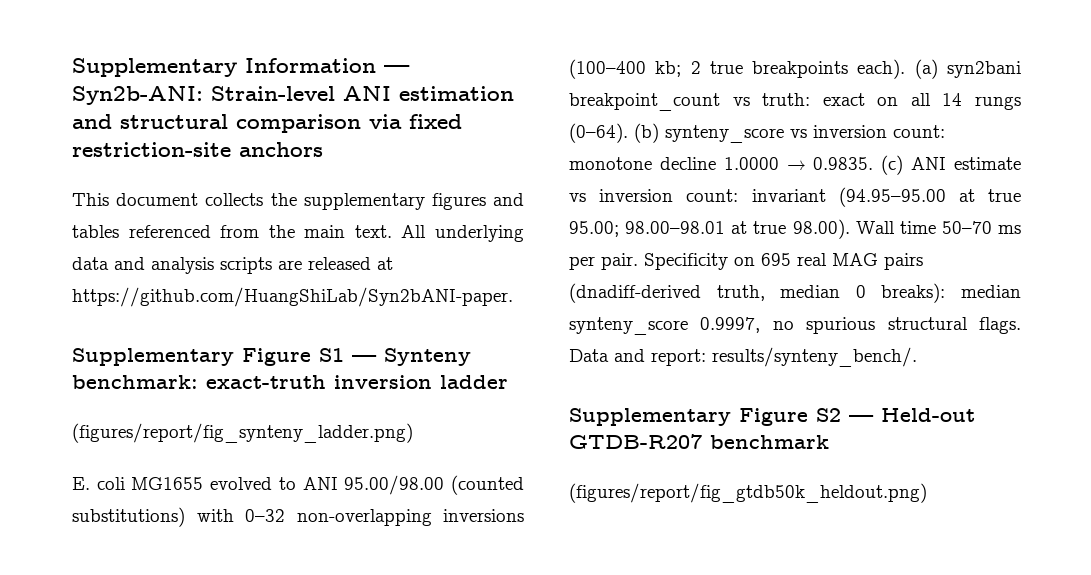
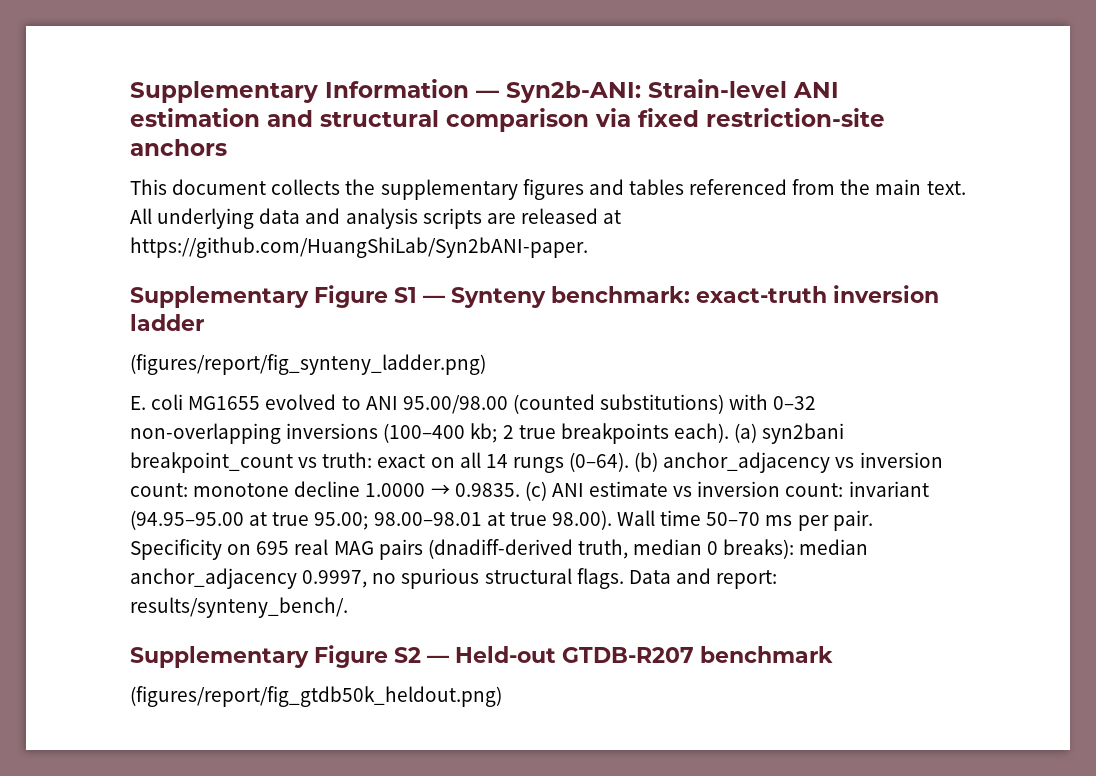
- (b) synteny_score vs inversion count: monotone decline 1.0000 → 0.9835. (c) ANI estimate vs inversion count: invariant (94.95–95.00 at true 95.00; 98.00–98.01 at true 98.00). Wall time 50–70 ms per pair.
+ (b) anchor_adjacency vs inversion count: monotone decline 1.0000 → 0.9835. (c) ANI estimate vs inversion count: invariant (94.95–95.00 at true 95.00; 98.00–98.01 at true 98.00). Wall time 50–70 ms per pair.
- Specificity on 695 real MAG pairs (dnadiff-derived truth, median 0 breaks): median synteny_score 0.9997, no spurious structural flags.
+ Specificity on 695 real MAG pairs (dnadiff-derived truth, median 0 breaks): median anchor_adjacency 0.9997, no spurious structural flags.

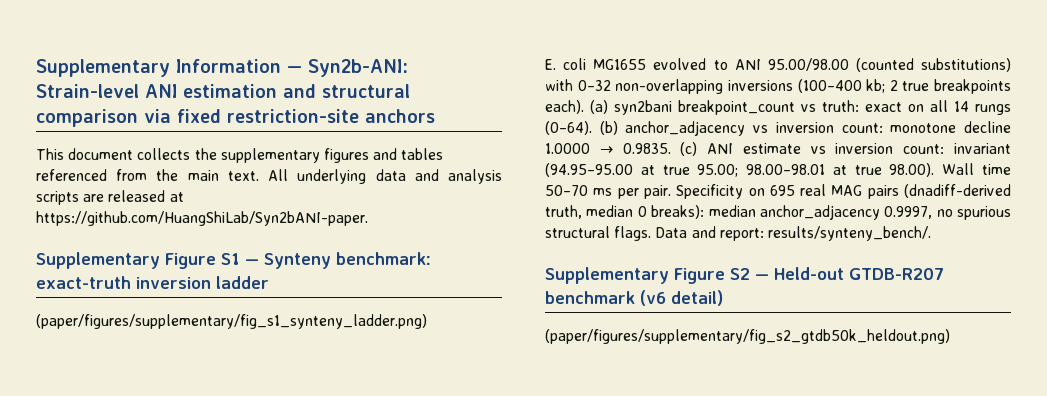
- (figures/report/fig_synteny_ladder.png)
+ (paper/figures/supplementary/fig_s1_synteny_ladder.png)
- Supplementary Figure S2 — Held-out GTDB-R207 benchmark
- (figures/report/fig_gtdb50k_heldout.png)
+ Supplementary Figure S2 — Held-out GTDB-R207 benchmark (v6 detail)
+ (paper/figures/supplementary/fig_s2_gtdb50k_heldout.png)

